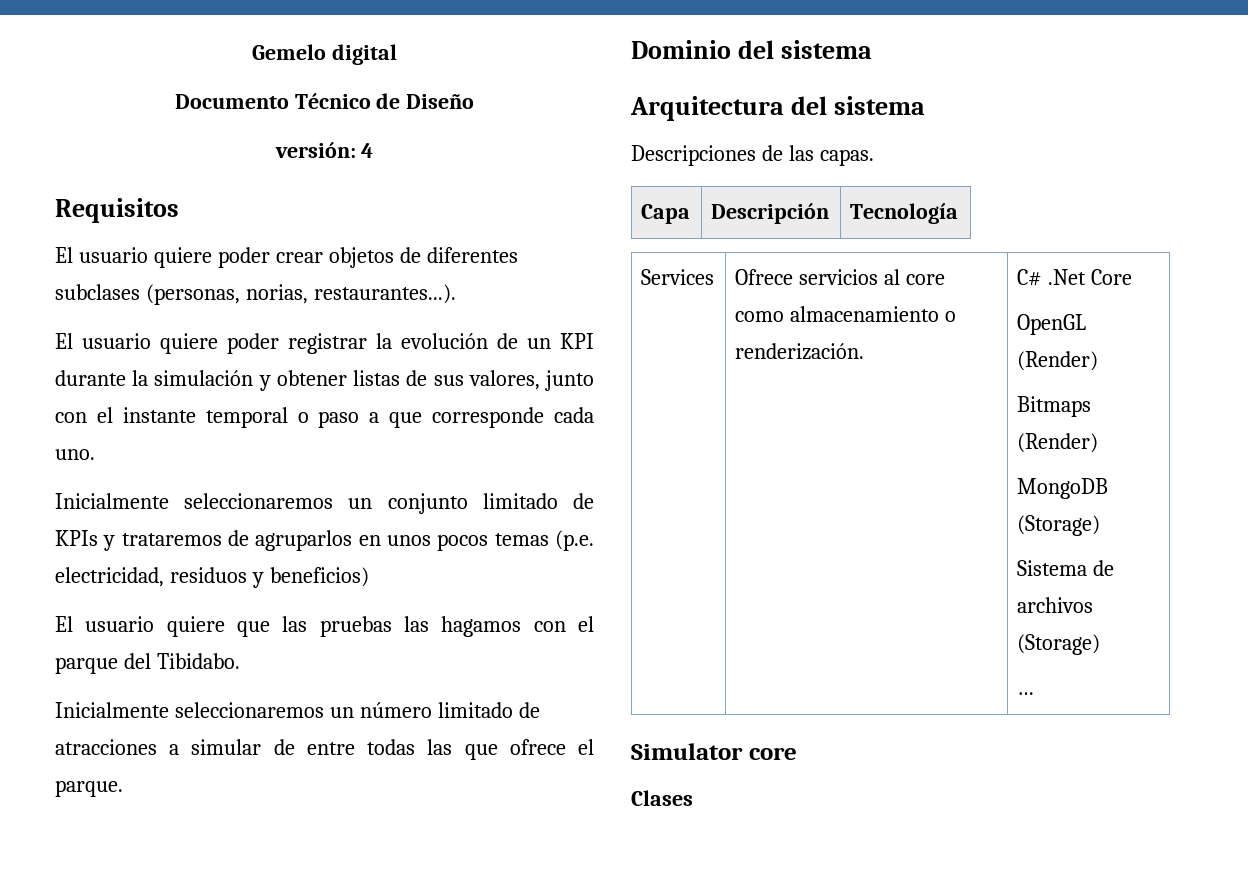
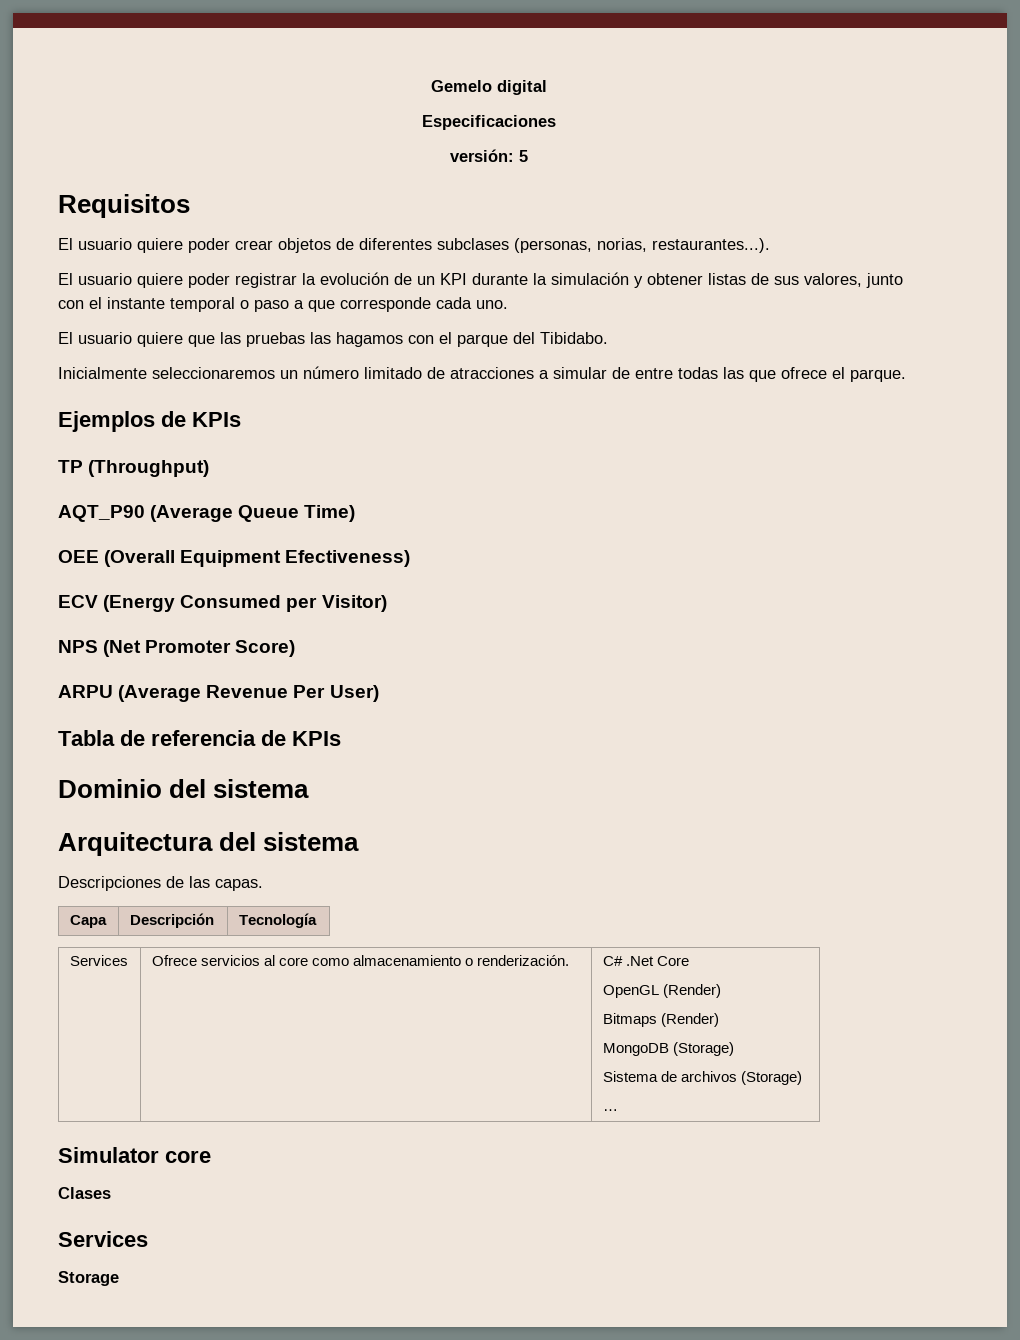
- Documento Técnico de Diseño
+ Especificaciones
- versión: 4
+ versión: 5
- Inicialmente seleccionaremos un conjunto limitado de KPIs y trataremos de agruparlos en unos pocos temas (p.e. electricidad, residuos y beneficios)
+ Ejemplos de KPIs
+ TP (Throughput)
+ AQT_P90 (Average Queue Time)
+ OEE (Overall Equipment Efectiveness)
+ ECV (Energy Consumed per Visitor)
+ NPS (Net Promoter Score)
+ ARPU (Average Revenue Per User)
+ Tabla de referencia de KPIs
  Clases
+ Services
+ Storage

